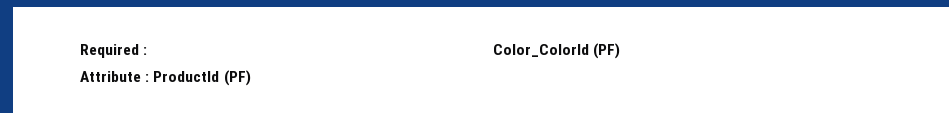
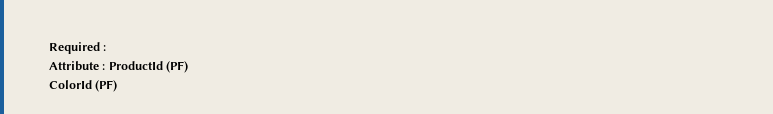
- Color_ColorId (PF)
+ ColorId (PF)

